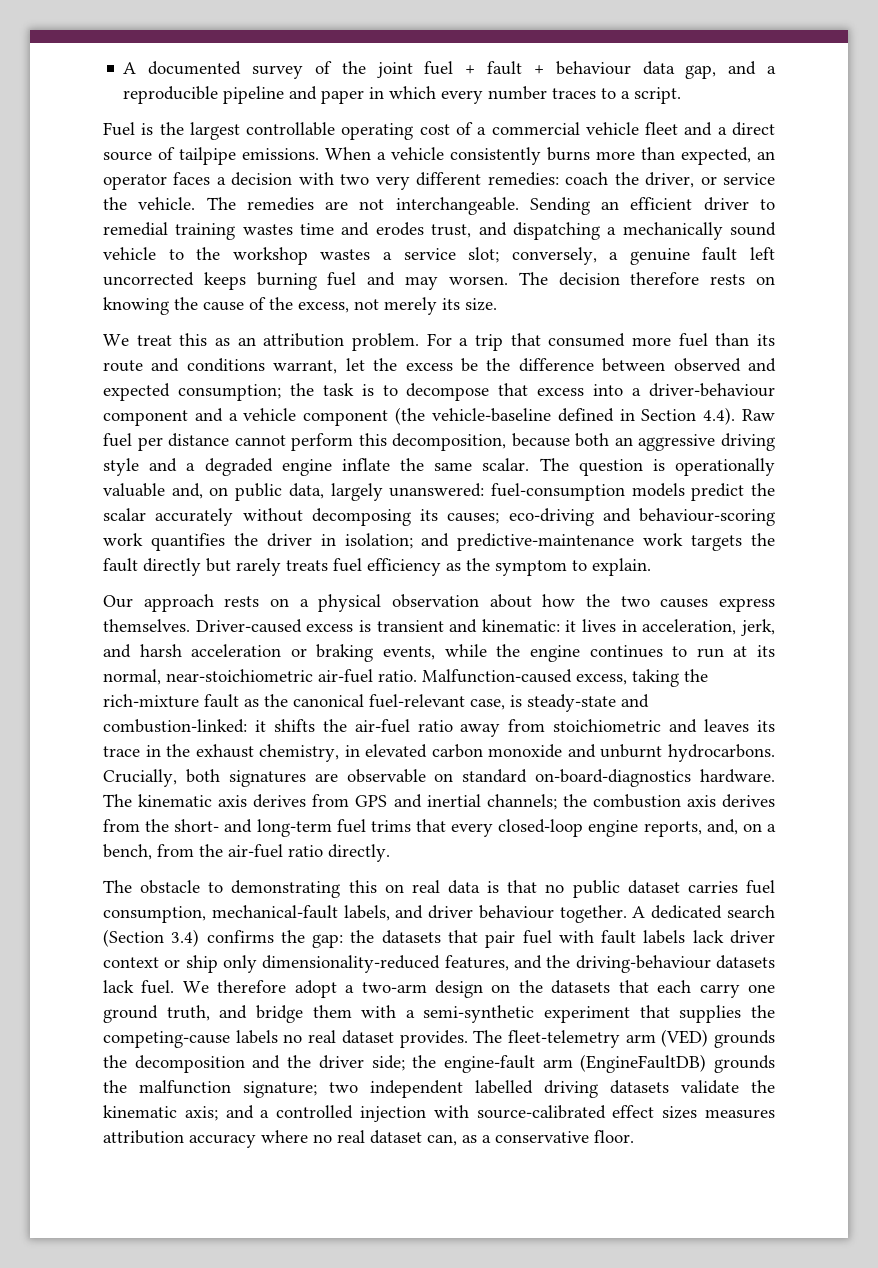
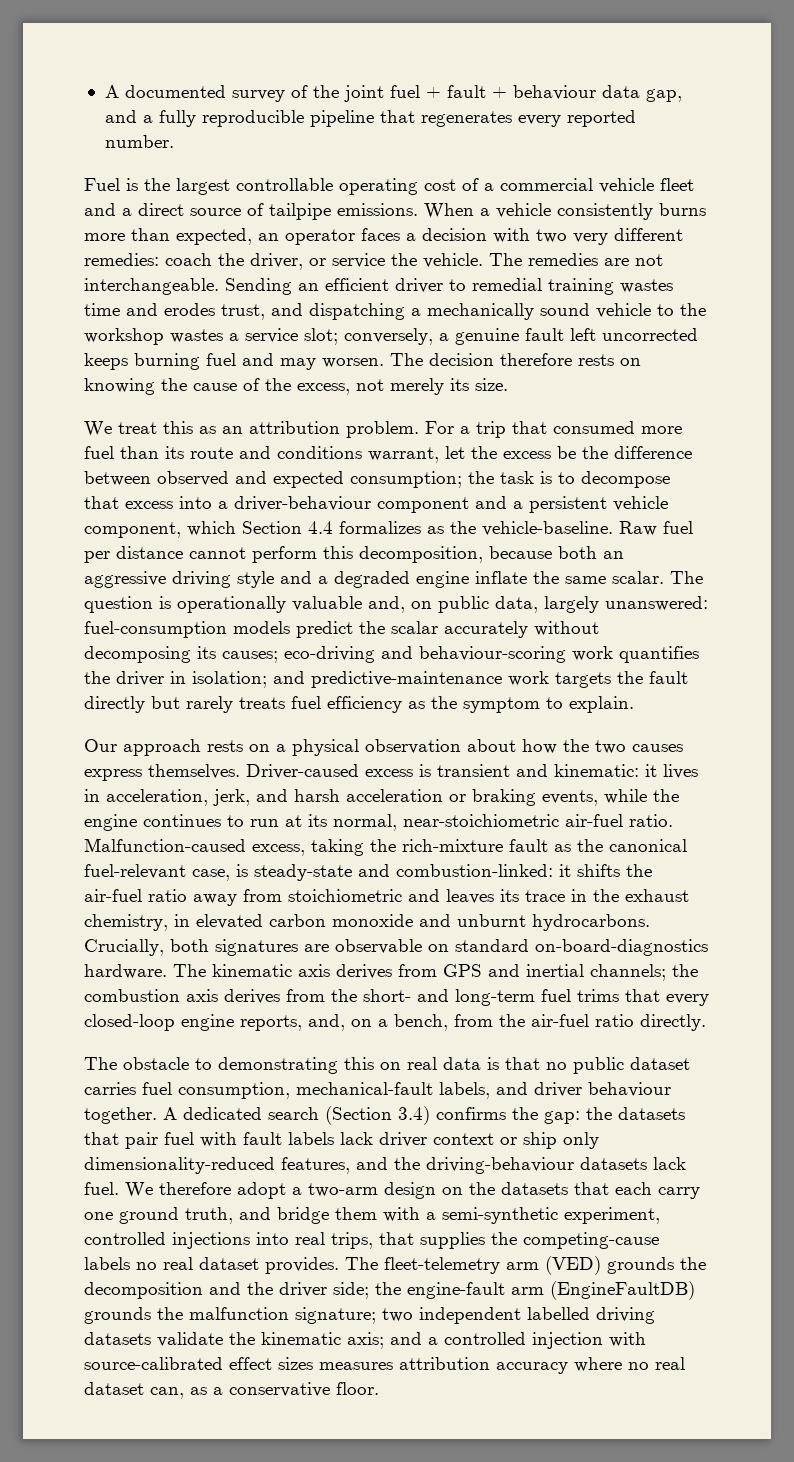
- A documented survey of the joint fuel + fault + behaviour data gap, and a reproducible pipeline and paper in which every number traces to a script.
+ A documented survey of the joint fuel + fault + behaviour data gap, and a fully reproducible pipeline that regenerates every reported number.
- For a trip that consumed more fuel than its route and conditions warrant, let the excess be the difference between observed and expected consumption; the task is to decompose that excess into a driver-behaviour component and a vehicle component (the vehicle-baseline defined in Section 4.4). Raw fuel per distance cannot perform this decomposition, because both an aggressive driving style and a degraded engine inflate the same scalar.
+ For a trip that consumed more fuel than its route and conditions warrant, let the excess be the difference between observed and expected consumption; the task is to decompose that excess into a driver-behaviour component and a persistent vehicle component, which Section 4.4 formalizes as the vehicle-baseline. Raw fuel per distance cannot perform this decomposition, because both an aggressive driving style and a degraded engine inflate the same scalar.
- We therefore adopt a two-arm design on the datasets that each carry one ground truth, and bridge them with a semi-synthetic experiment that supplies the competing-cause labels no real dataset provides.
+ We therefore adopt a two-arm design on the datasets that each carry one ground truth, and bridge them with a semi-synthetic experiment, controlled injections into real trips, that supplies the competing-cause labels no real dataset provides.

